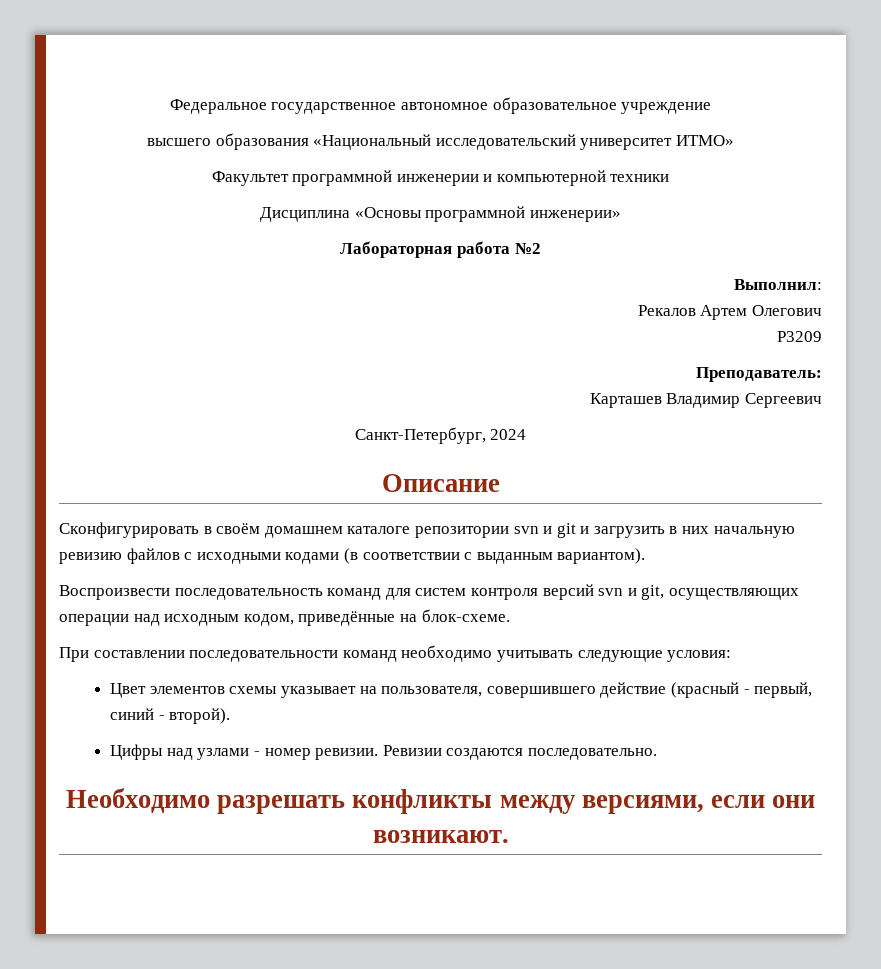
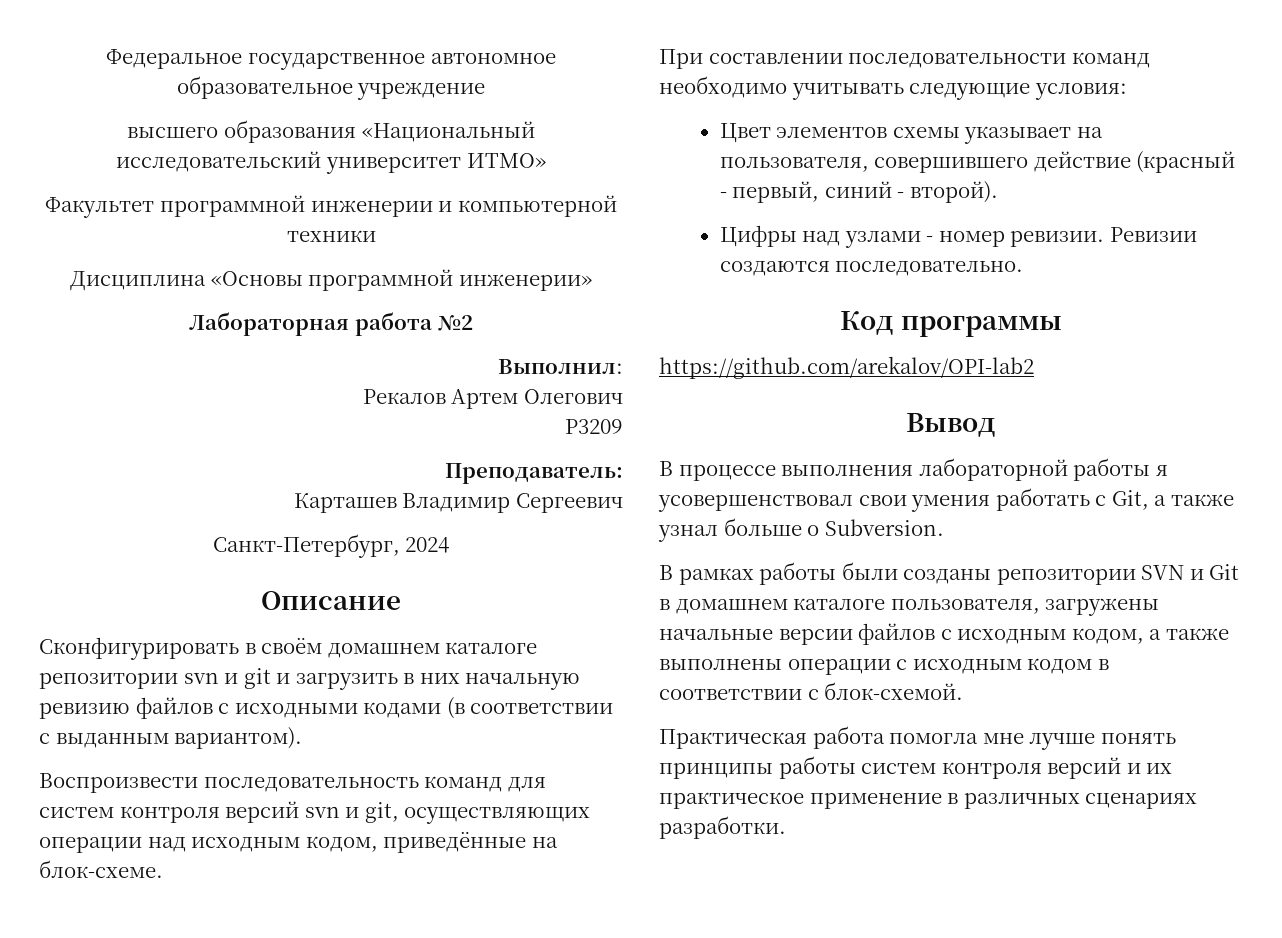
- Необходимо разрешать конфликты между версиями, если они возникают.
+ Код программы
+ https://github.com/arekalov/OPI-lab2
+ Вывод
+ В процессе выполнения лабораторной работы я усовершенствовал свои умения работать с Git, а также узнал больше о Subversion.
+ В рамках работы были созданы репозитории SVN и Git в домашнем каталоге пользователя, загружены начальные версии файлов с исходным кодом, а также выполнены операции с исходным кодом в соответствии с блок-схемой.
+ Практическая работа помогла мне лучше понять принципы работы систем контроля версий и их практическое применение в различных сценариях разработки.

